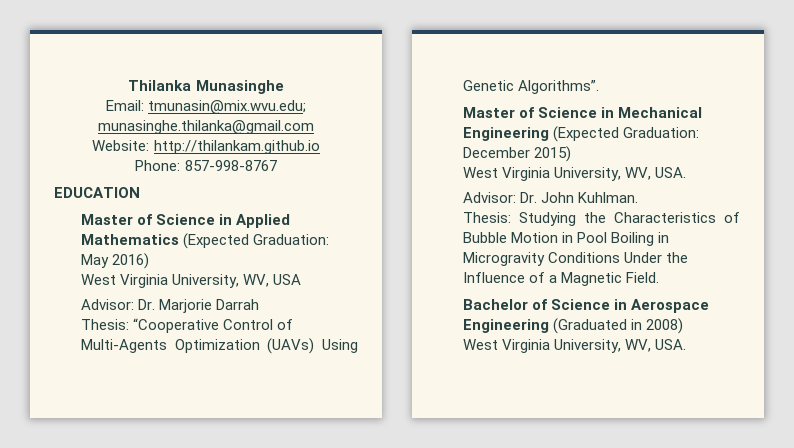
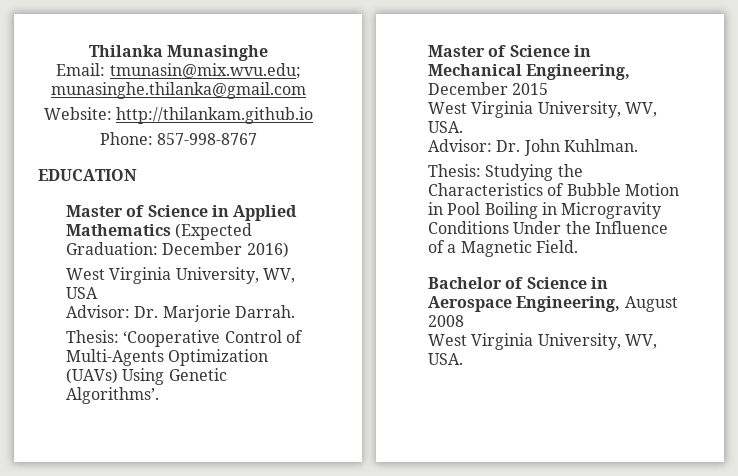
- Master of Science in Applied Mathematics (Expected Graduation: May 2016)
+ Master of Science in Applied Mathematics (Expected Graduation: December 2016)
- Advisor: Dr. Marjorie Darrah
- Thesis: “Cooperative Control of Multi-Agents Optimization (UAVs) Using Genetic Algorithms”.
+ Advisor: Dr. Marjorie Darrah.
+ Thesis: ‘Cooperative Control of Multi-Agents Optimization (UAVs) Using Genetic Algorithms’.
- Master of Science in Mechanical Engineering (Expected Graduation: December 2015)
+ Master of Science in Mechanical Engineering, December 2015
- Bachelor of Science in Aerospace Engineering (Graduated in 2008)
+ Bachelor of Science in Aerospace Engineering, August 2008

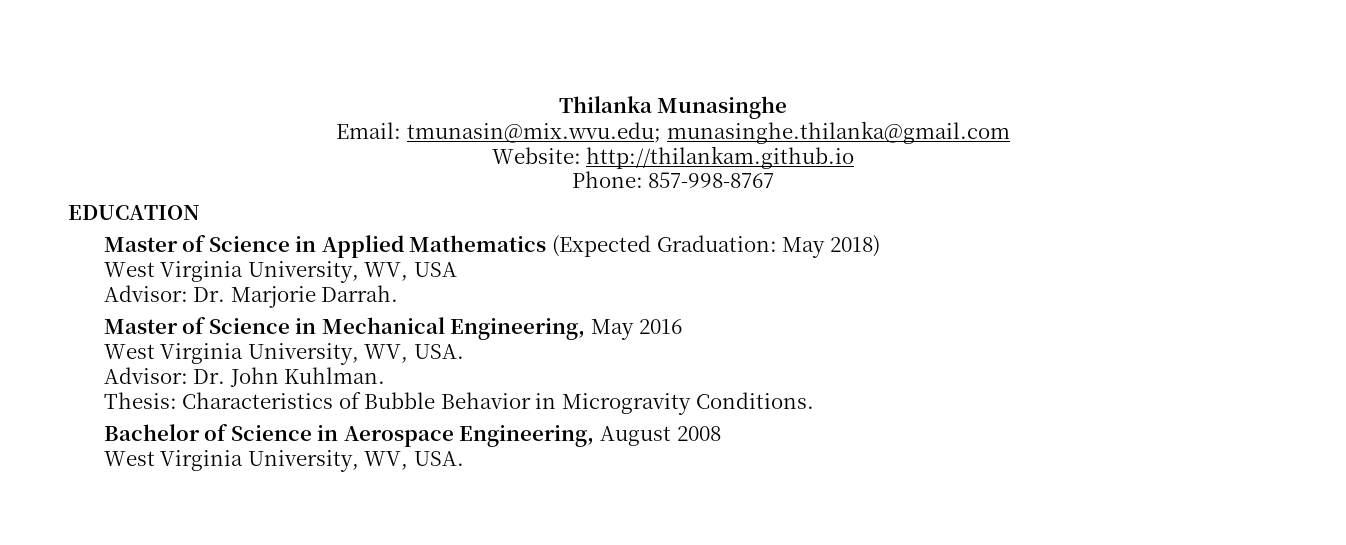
- Master of Science in Applied Mathematics (Expected Graduation: December 2016)
+ Master of Science in Applied Mathematics (Expected Graduation: May 2018)
- Thesis: ‘Cooperative Control of Multi-Agents Optimization (UAVs) Using Genetic Algorithms’.
- Master of Science in Mechanical Engineering, December 2015
+ Master of Science in Mechanical Engineering, May 2016
- Thesis: Studying the Characteristics of Bubble Motion in Pool Boiling in Microgravity Conditions Under the Influence of a Magnetic Field.
+ Thesis: Characteristics of Bubble Behavior in Microgravity Conditions.

